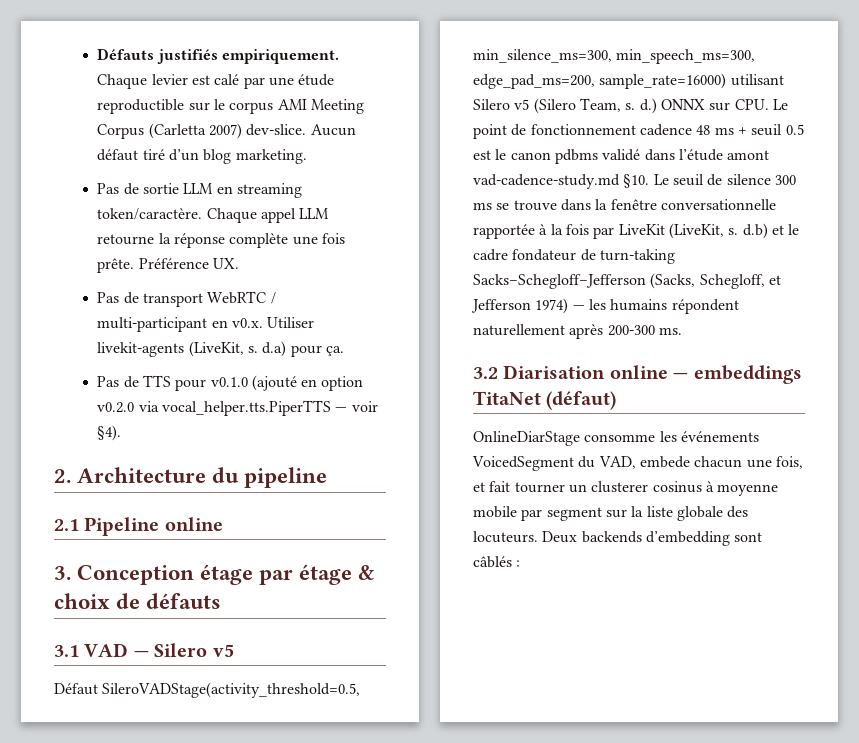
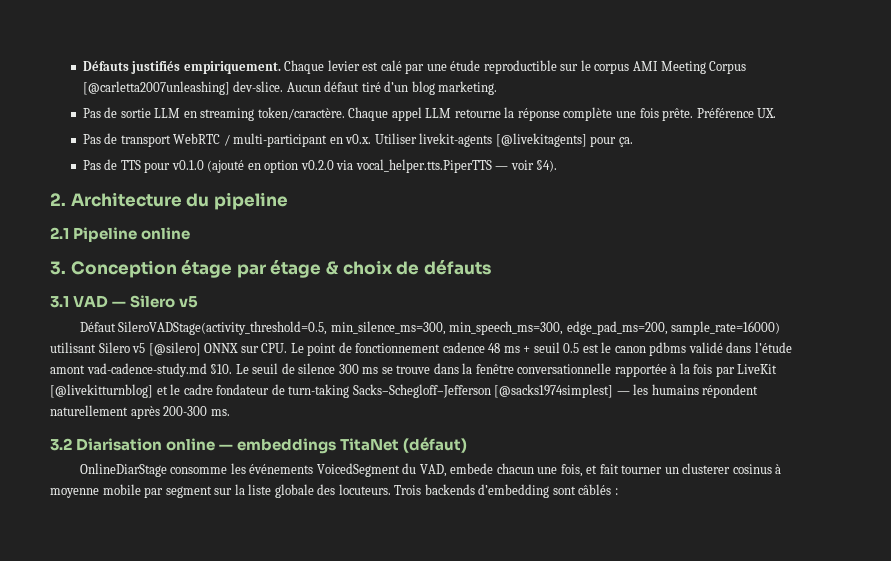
- Chaque levier est calé par une étude reproductible sur le corpus AMI Meeting Corpus (Carletta 2007) dev-slice.
+ Chaque levier est calé par une étude reproductible sur le corpus AMI Meeting Corpus [@carletta2007unleashing] dev-slice.
- Pas de transport WebRTC / multi-participant en v0.x. Utiliser livekit-agents (LiveKit, s. d.a) pour ça.
+ Pas de transport WebRTC / multi-participant en v0.x. Utiliser livekit-agents [@livekitagents] pour ça.
- Défaut SileroVADStage(activity_threshold=0.5, min_silence_ms=300, min_speech_ms=300, edge_pad_ms=200, sample_rate=16000) utilisant Silero v5 (Silero Team, s. d.) ONNX sur CPU. Le point de fonctionnement cadence 48 ms + seuil 0.5 est le canon pdbms validé dans l’étude amont vad-cadence-study.md §10.
+ Défaut SileroVADStage(activity_threshold=0.5, min_silence_ms=300, min_speech_ms=300, edge_pad_ms=200, sample_rate=16000) utilisant Silero v5 [@silero] ONNX sur CPU. Le point de fonctionnement cadence 48 ms + seuil 0.5 est le canon pdbms validé dans l’étude amont vad-cadence-study.md §10.
- Le seuil de silence 300 ms se trouve dans la fenêtre conversationnelle rapportée à la fois par LiveKit (LiveKit, s. d.b) et le cadre fondateur de turn-taking Sacks–Schegloff–Jefferson (Sacks, Schegloff, et Jefferson 1974) — les humains répondent naturellement après 200-300 ms.
+ Le seuil de silence 300 ms se trouve dans la fenêtre conversationnelle rapportée à la fois par LiveKit [@livekitturnblog] et le cadre fondateur de turn-taking Sacks–Schegloff–Jefferson [@sacks1974simplest] — les humains répondent naturellement après 200-300 ms.
- Deux backends d’embedding sont câblés :
+ Trois backends d’embedding sont câblés :

